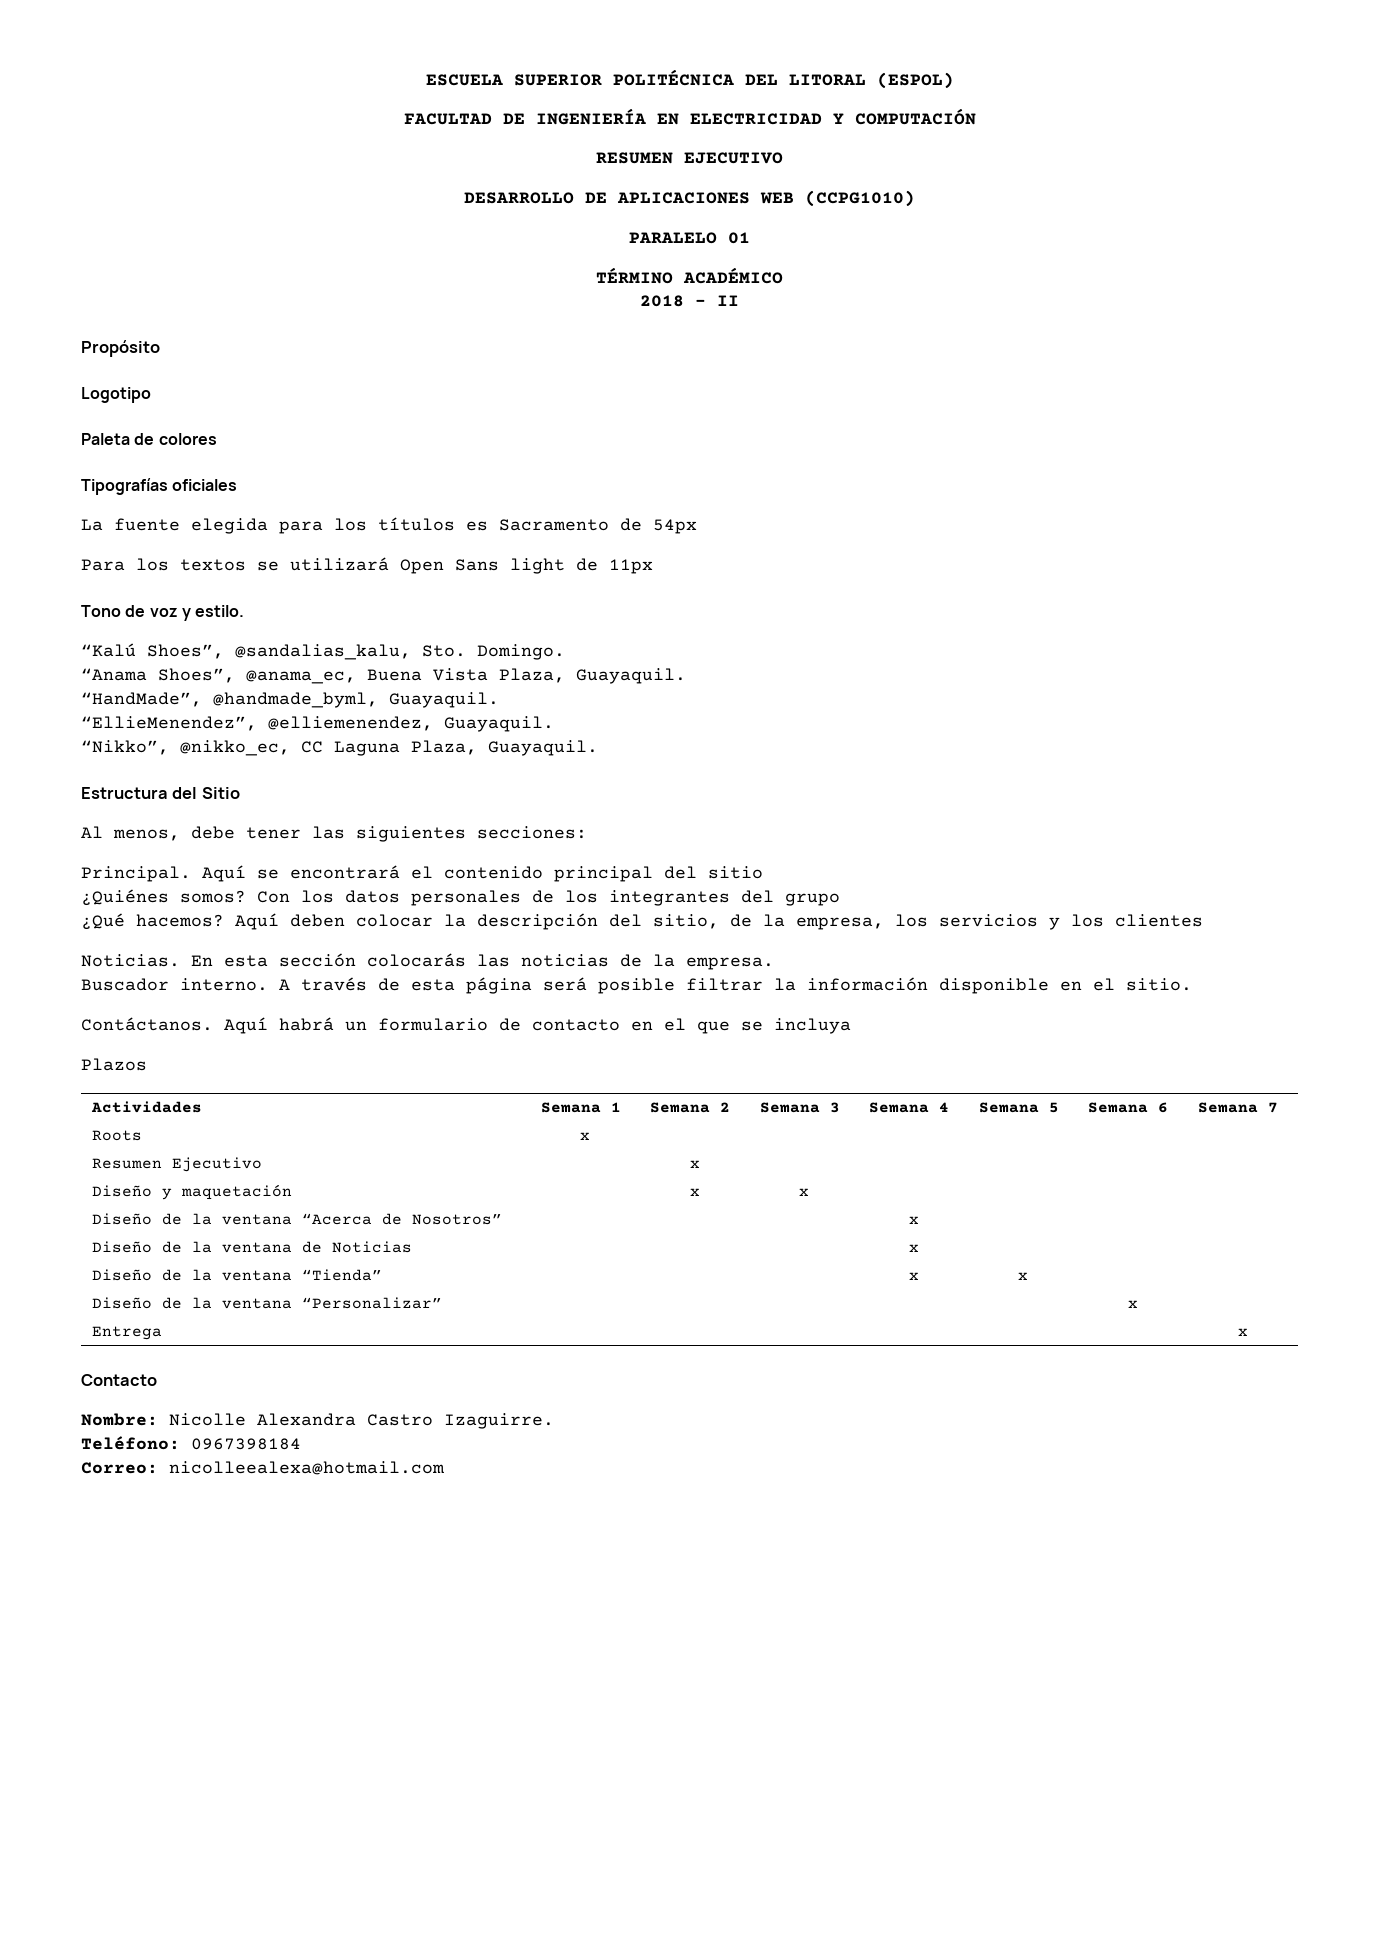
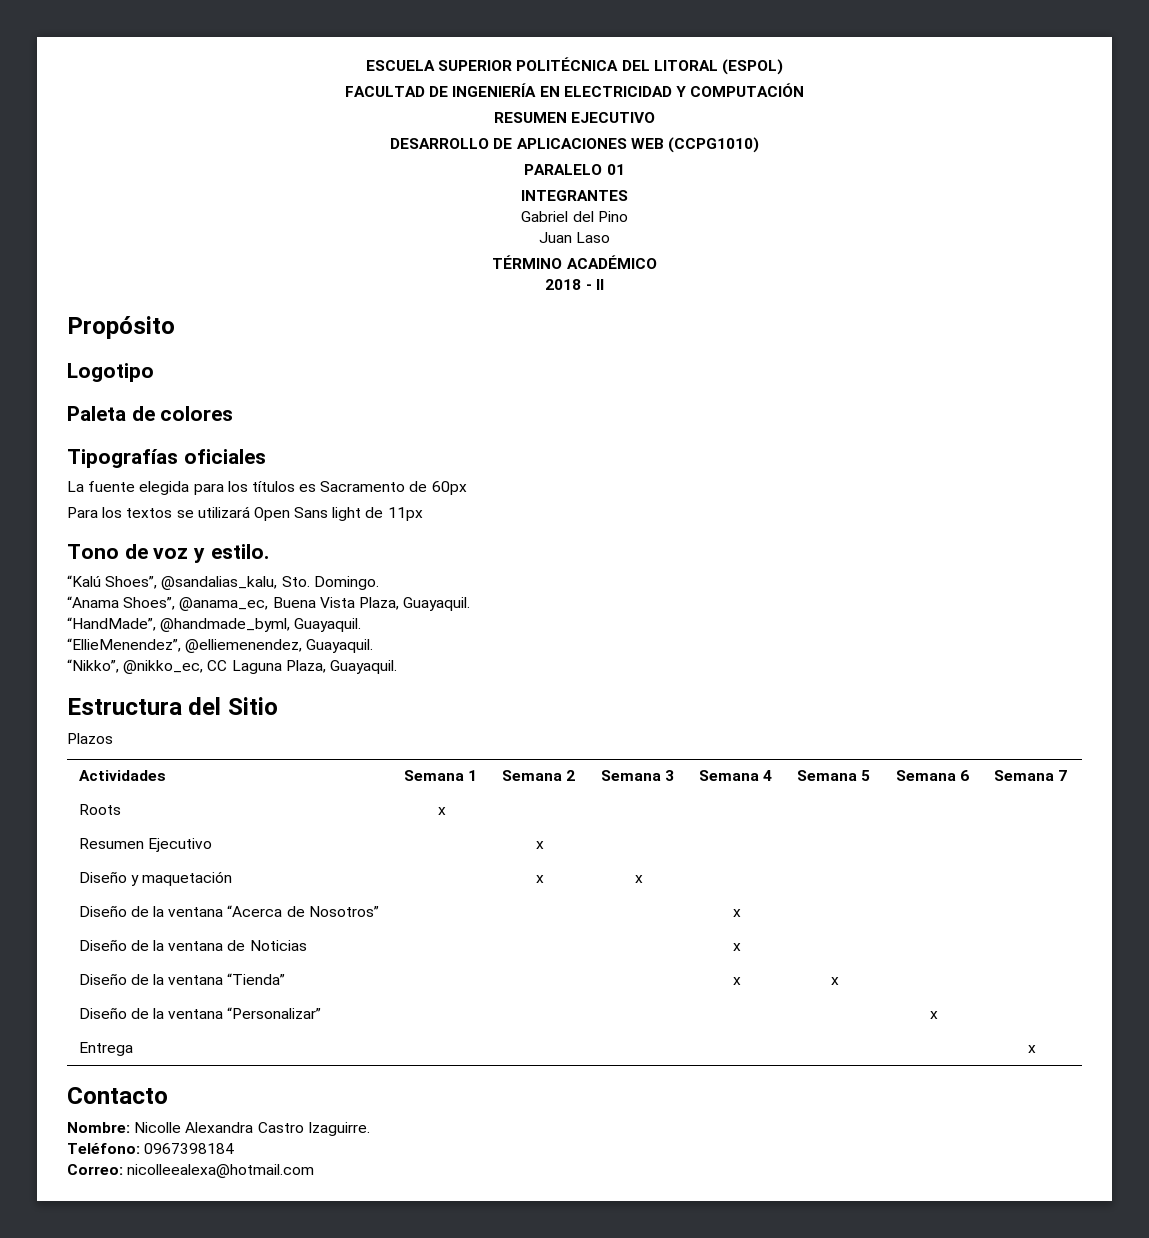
+ INTEGRANTES
+ Gabriel del Pino
+ Juan Laso
- La fuente elegida para los títulos es Sacramento de 54px
+ La fuente elegida para los títulos es Sacramento de 60px
- Al menos, debe tener las siguientes secciones:
- Principal. Aquí se encontrará el contenido principal del sitio
- ¿Quiénes somos? Con los datos personales de los integrantes del grupo
- ¿Qué hacemos? Aquí deben colocar la descripción del sitio, de la empresa, los servicios y los clientes
- Noticias. En esta sección colocarás las noticias de la empresa.
- Buscador interno. A través de esta página será posible filtrar la información disponible en el sitio.
- Contáctanos. Aquí habrá un formulario de contacto en el que se incluya

